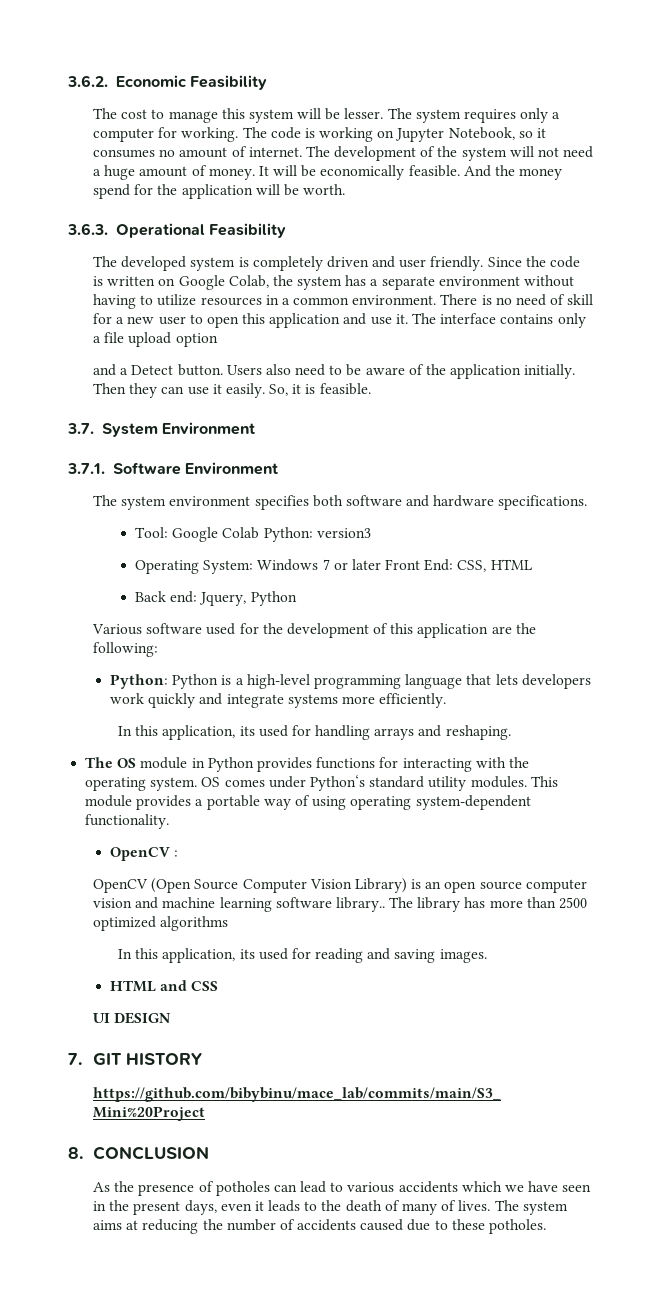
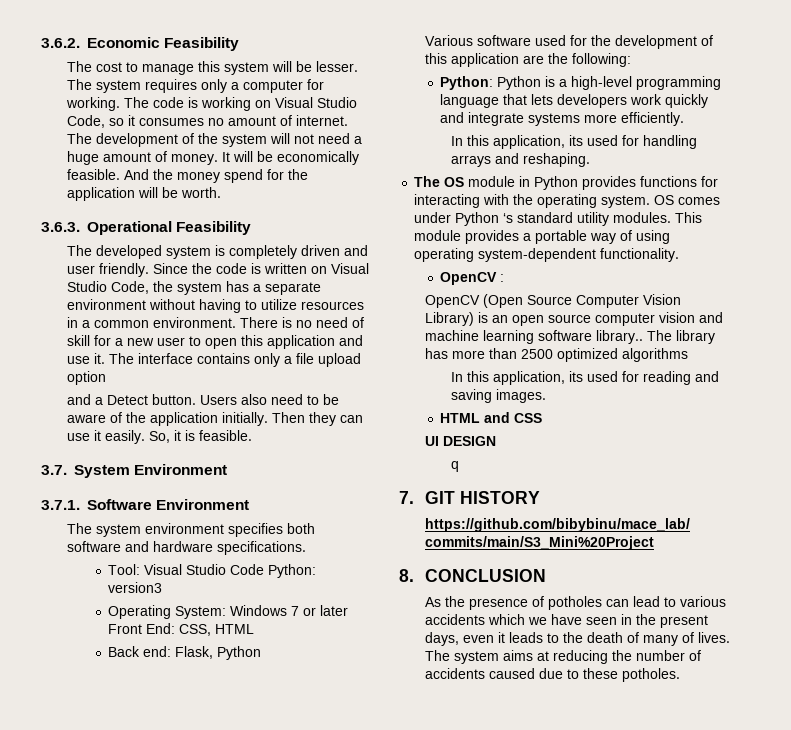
- The code is working on Jupyter Notebook, so it consumes no amount of internet.
+ The code is working on Visual Studio Code, so it consumes no amount of internet.
- Since the code is written on Google Colab, the system has a separate environment without having to utilize resources in a common environment.
+ Since the code is written on Visual Studio Code, the system has a separate environment without having to utilize resources in a common environment.
- Tool: Google Colab Python: version3
+ Tool: Visual Studio Code Python: version3
- Back end: Jquery, Python
+ Back end: Flask, Python
- OS comes under Python‘s standard utility modules.
+ OS comes under Python ‘s standard utility modules.
+ q

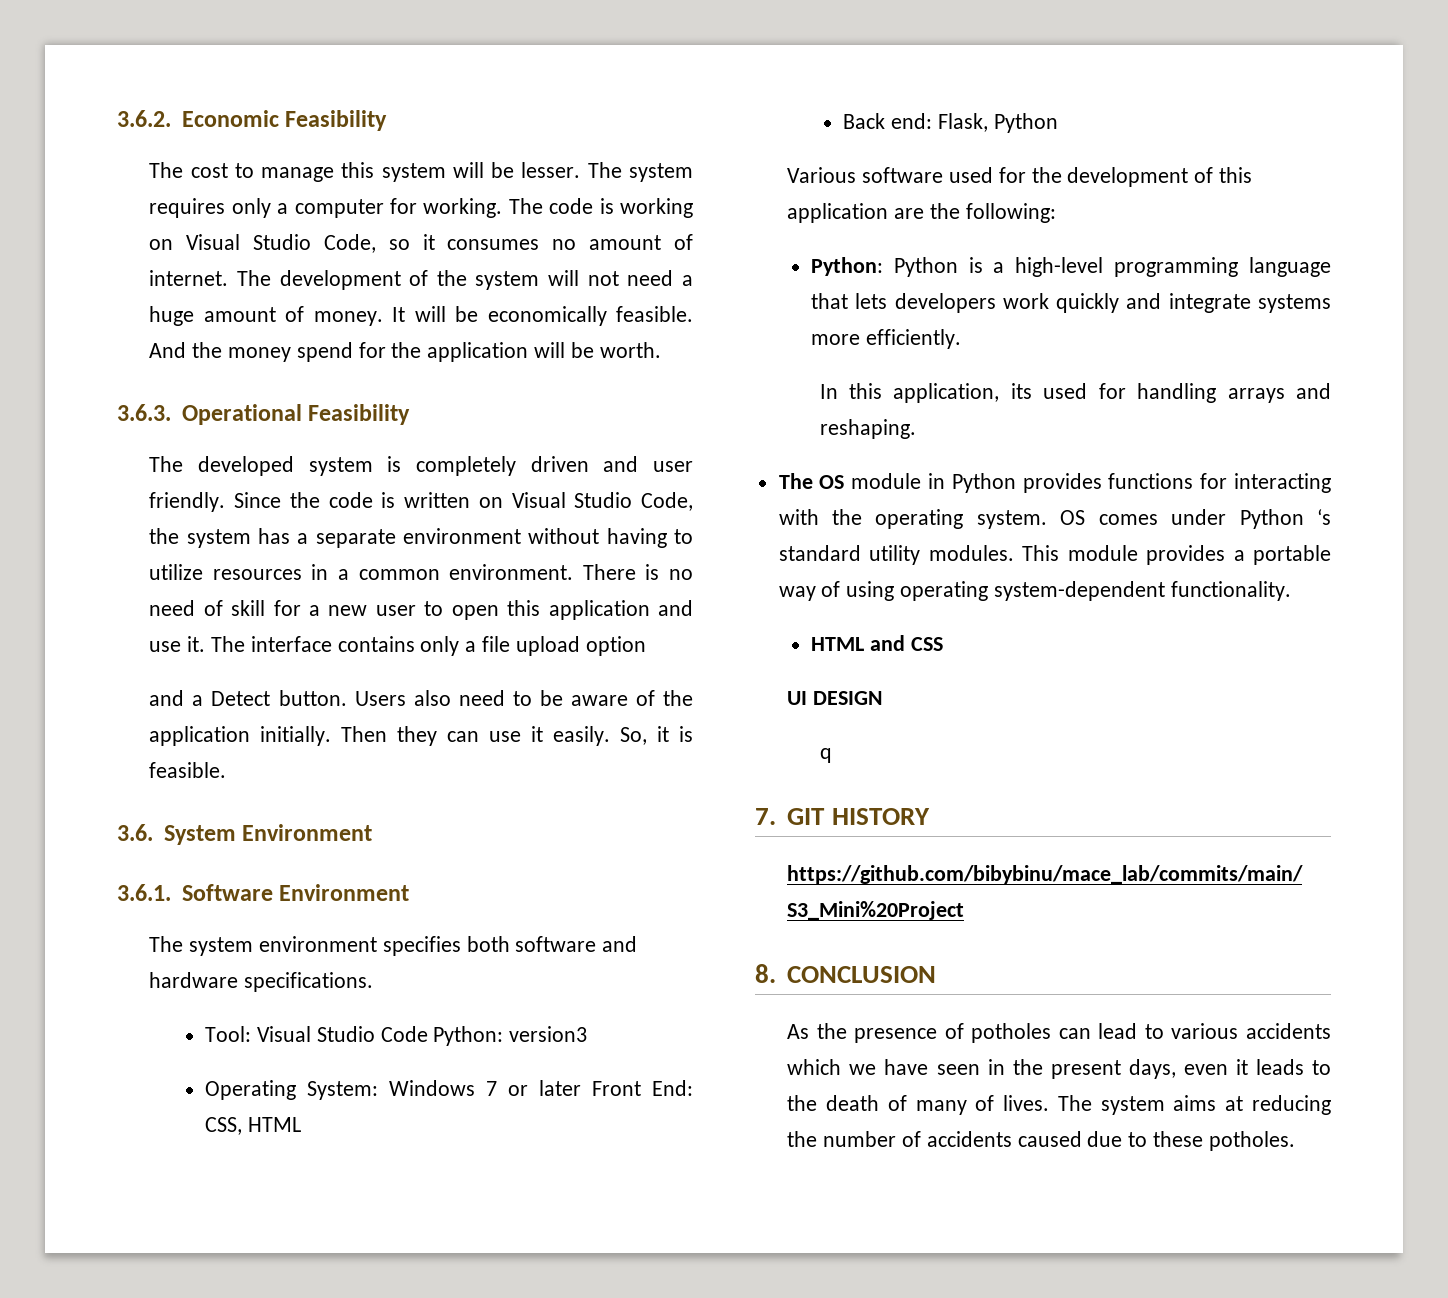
- 3.7. System Environment
+ 3.6. System Environment
- 3.7.1. Software Environment
+ 3.6.1. Software Environment
- OpenCV :
- OpenCV (Open Source Computer Vision Library) is an open source computer vision and machine learning software library.. The library has more than 2500 optimized algorithms
- In this application, its used for reading and saving images.

